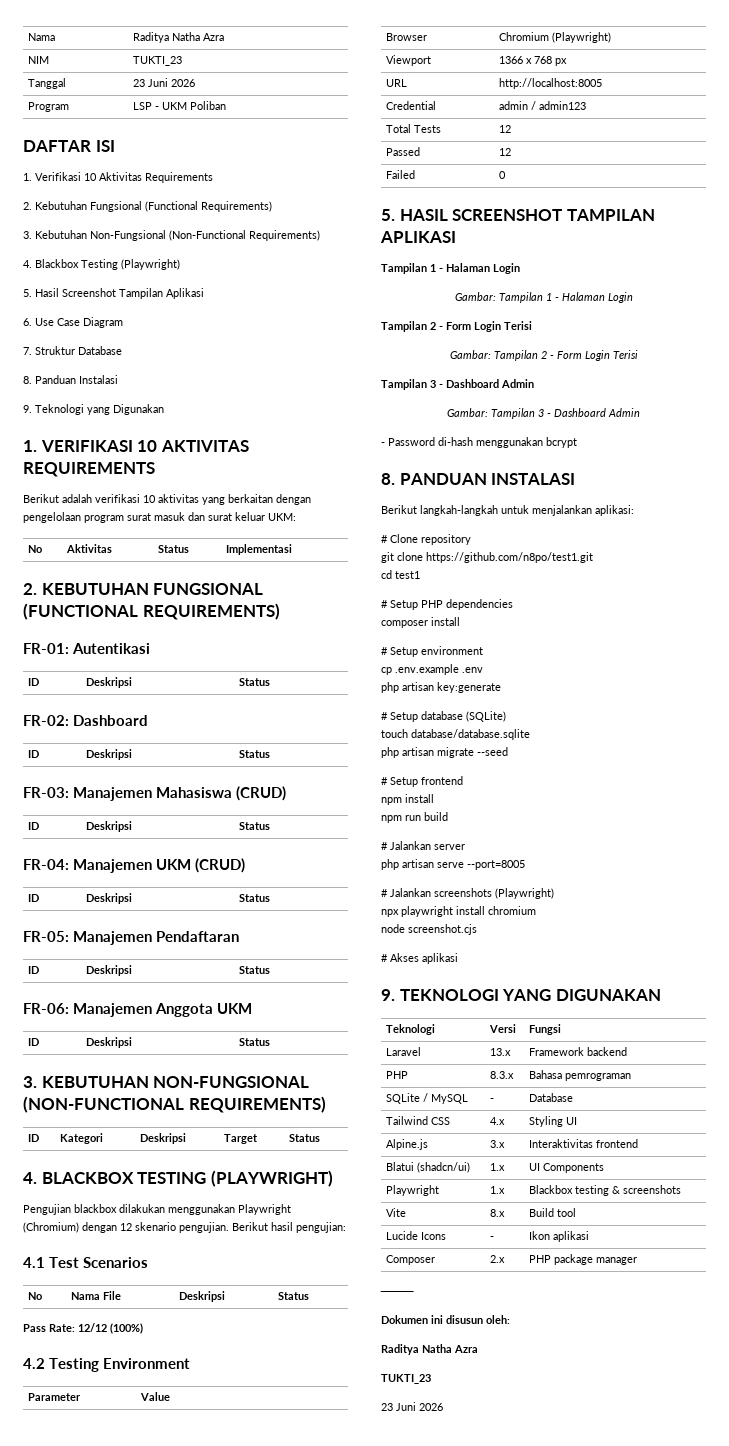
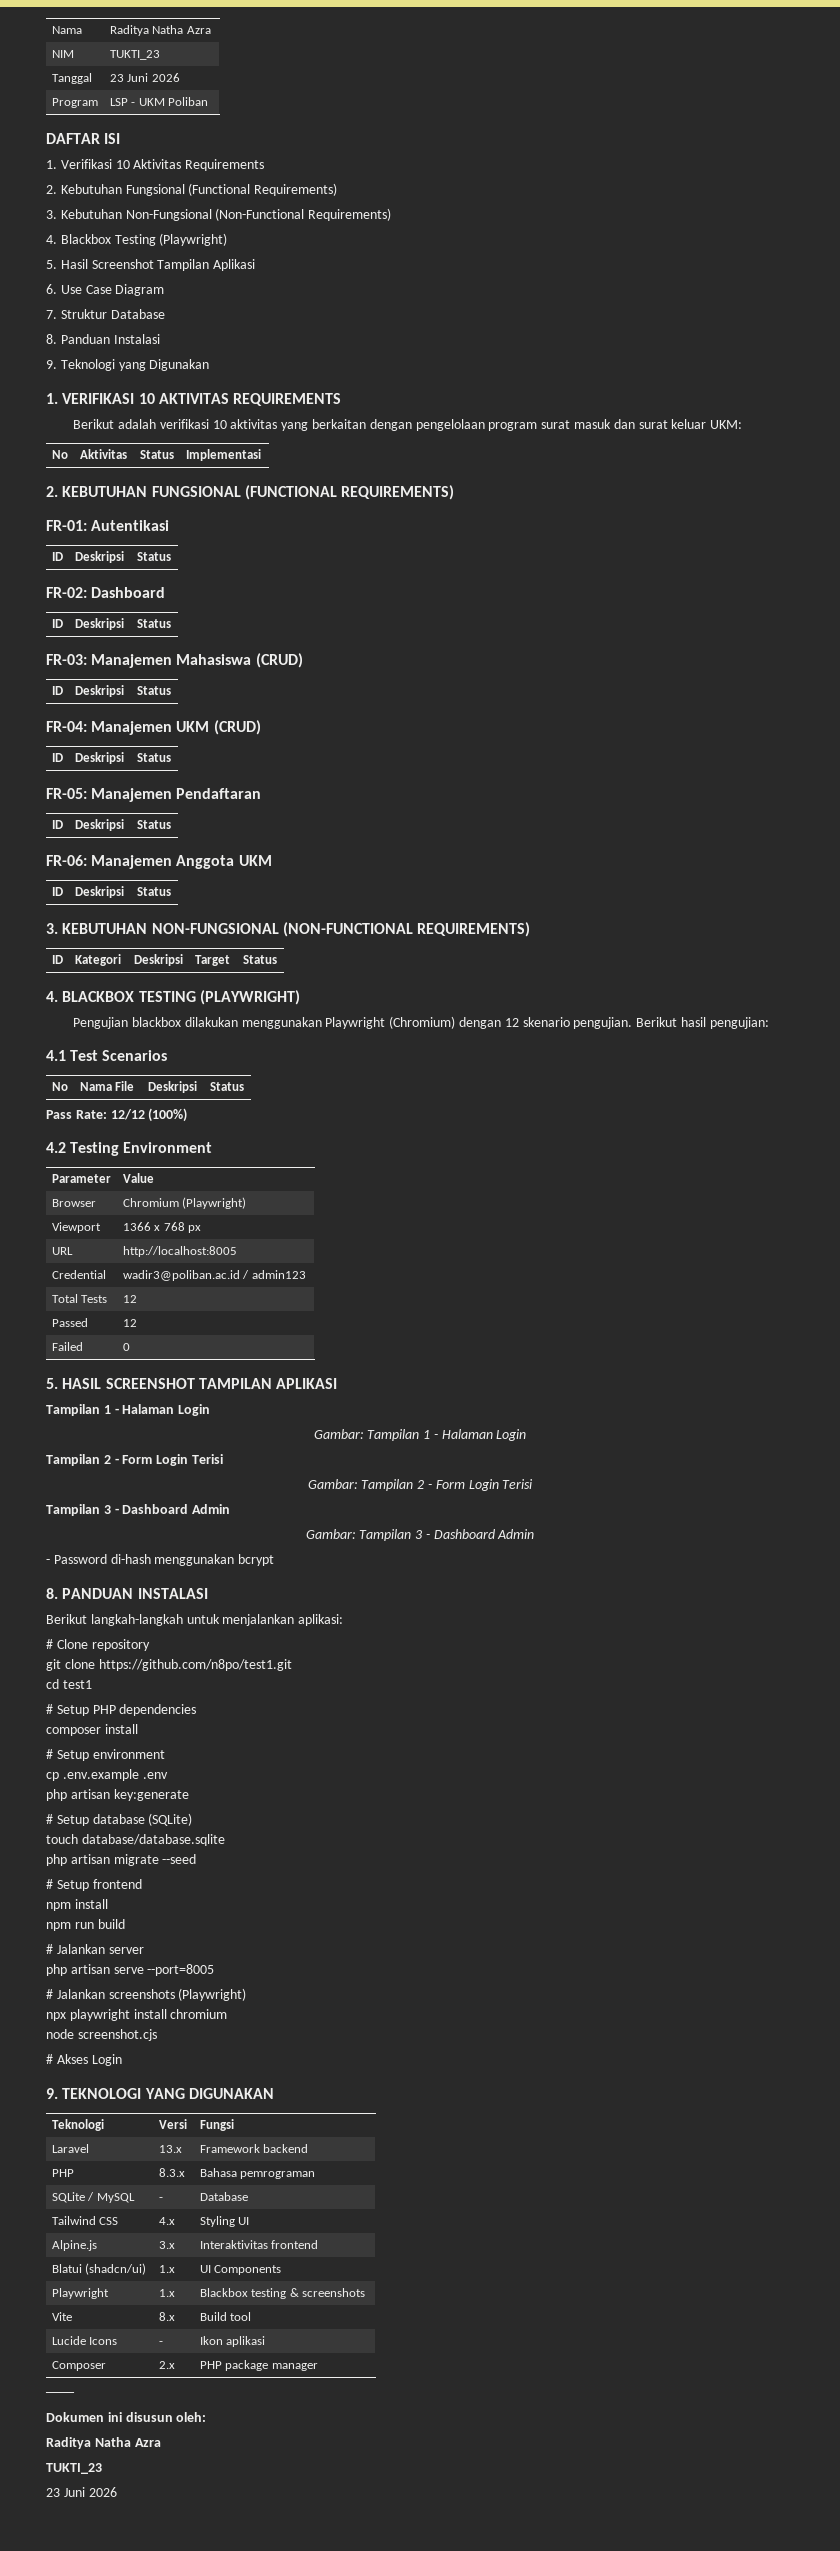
- Credential | admin / admin123
+ Credential | wadir3@poliban.ac.id / admin123
- # Akses aplikasi
+ # Akses Login

